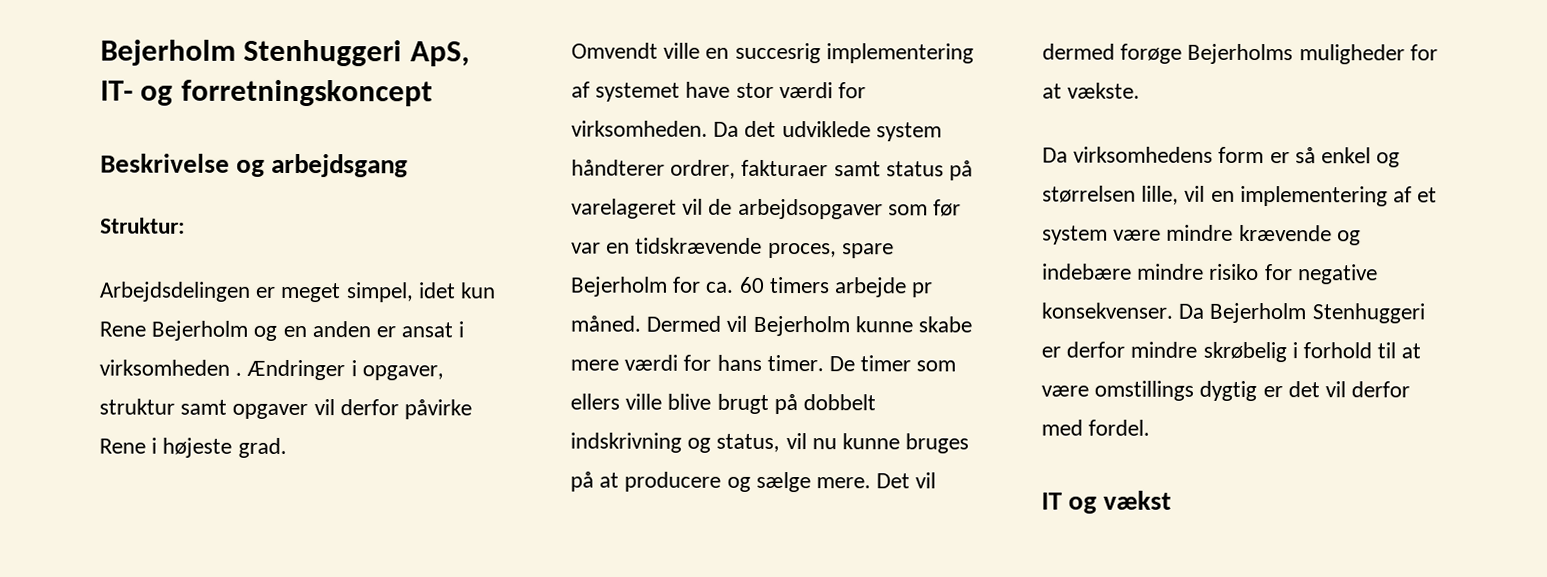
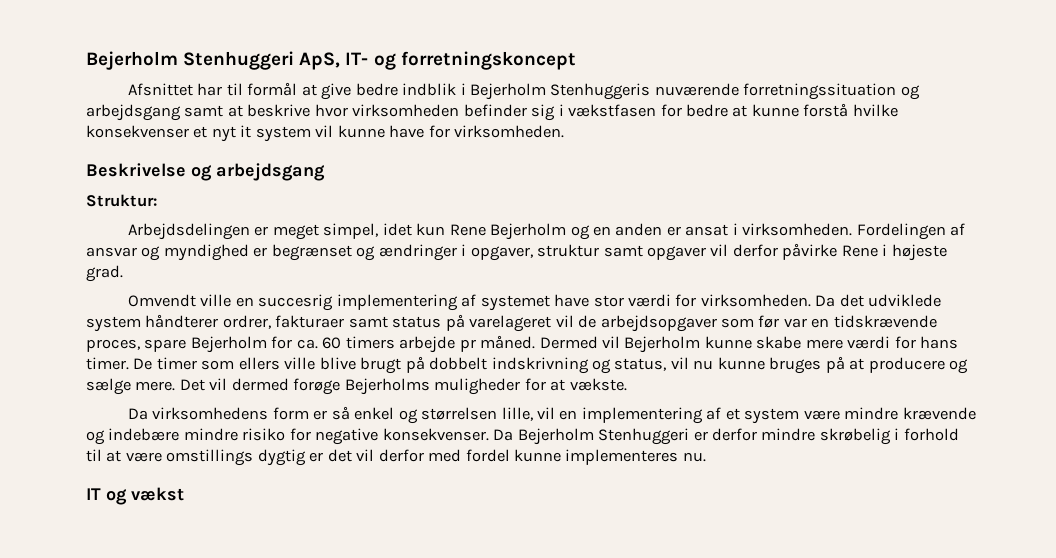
+ Afsnittet har til formål at give bedre indblik i Bejerholm Stenhuggeris nuværende forretningssituation og arbejdsgang samt at beskrive hvor virksomheden befinder sig i vækstfasen for bedre at kunne forstå hvilke konsekvenser et nyt it system vil kunne have for virksomheden.
- Arbejdsdelingen er meget simpel, idet kun Rene Bejerholm og en anden er ansat i virksomheden . Ændringer i opgaver, struktur samt opgaver vil derfor påvirke Rene i højeste grad.
+ Arbejdsdelingen er meget simpel, idet kun Rene Bejerholm og en anden er ansat i virksomheden. Fordelingen af ansvar og myndighed er begrænset og ændringer i opgaver, struktur samt opgaver vil derfor påvirke Rene i højeste grad.
- Da Bejerholm Stenhuggeri er derfor mindre skrøbelig i forhold til at være omstillings dygtig er det vil derfor med fordel.
+ Da Bejerholm Stenhuggeri er derfor mindre skrøbelig i forhold til at være omstillings dygtig er det vil derfor med fordel kunne implementeres nu.

